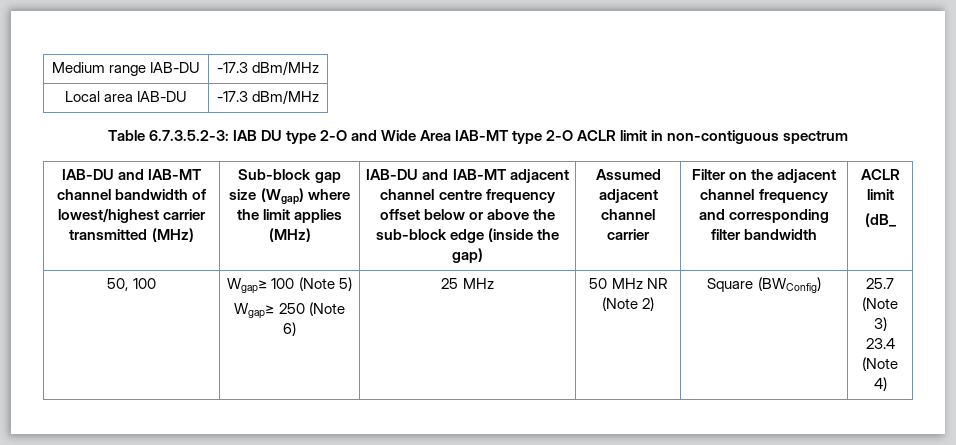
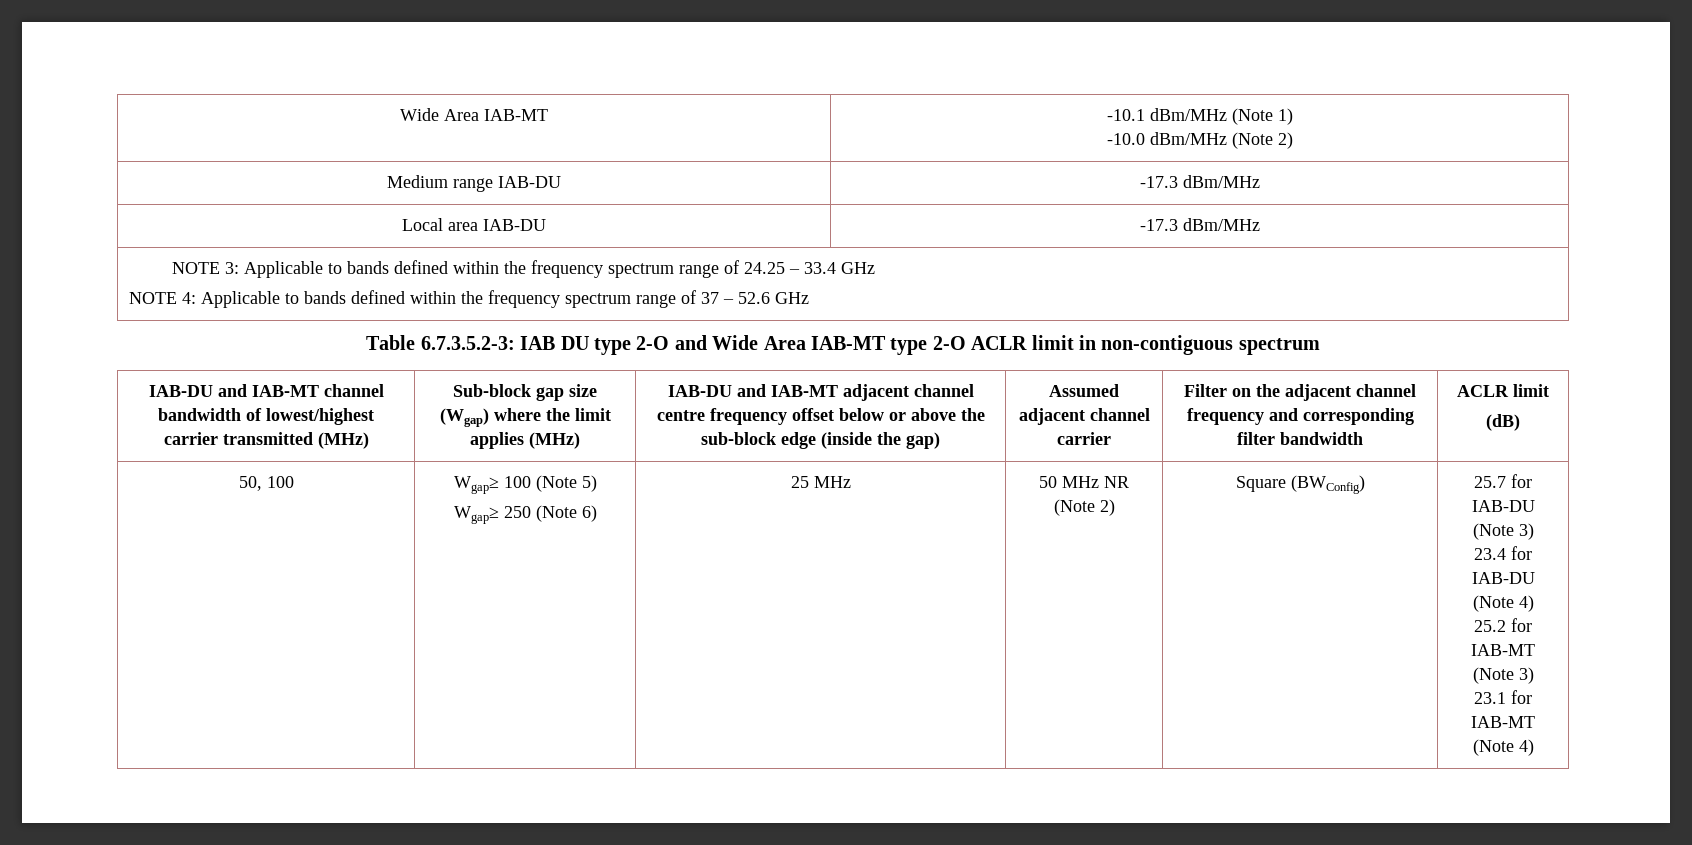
+ Wide Area IAB-MT | -10.1 dBm/MHz (Note 1)
+ -10.0 dBm/MHz (Note 2)
+ NOTE 3: Applicable to bands defined within the frequency spectrum range of 24.25 – 33.4 GHz
+ NOTE 4: Applicable to bands defined within the frequency spectrum range of 37 – 52.6 GHz
- (dB_
+ (dB)
  50, 100 | Wgap≥ 100 (Note 5)
- Wgap≥ 250 (Note 6) | 25 MHz | 50 MHz NR (Note 2) | Square (BWConfig) | 25.7 (Note 3)
- 23.4 (Note 4)
+ Wgap≥ 250 (Note 6) | 25 MHz | 50 MHz NR (Note 2) | Square (BWConfig) | 25.7 for IAB-DU (Note 3)
+ 23.4 for IAB-DU (Note 4)
+ 25.2 for IAB-MT (Note 3)
+ 23.1 for IAB-MT (Note 4)

